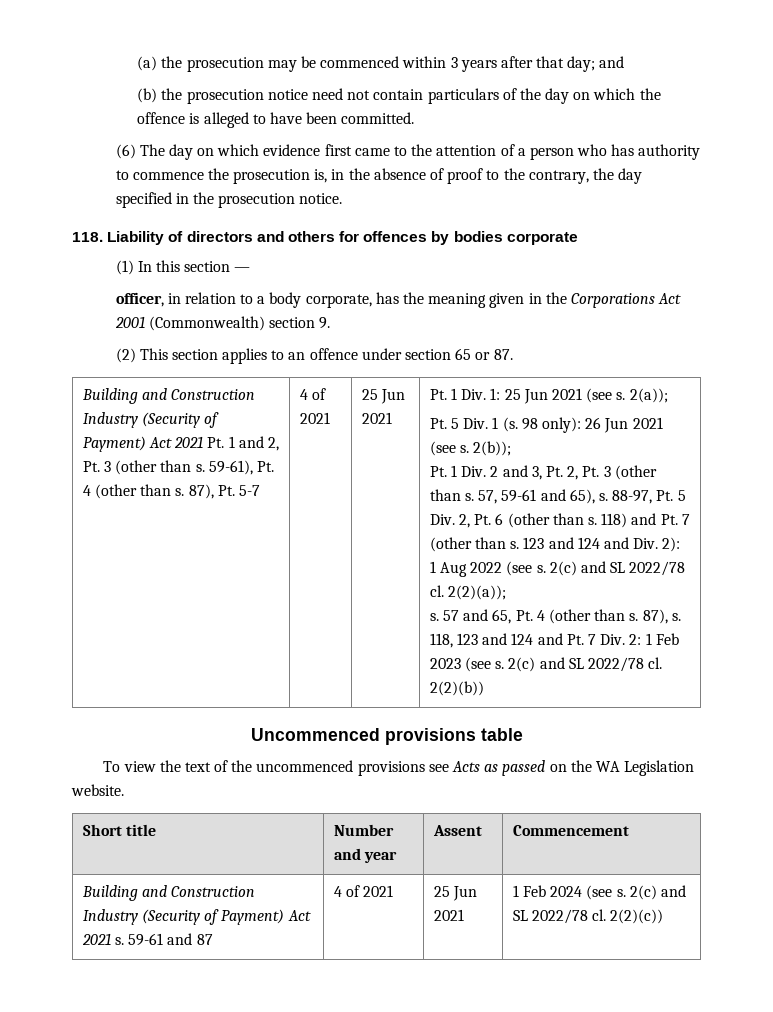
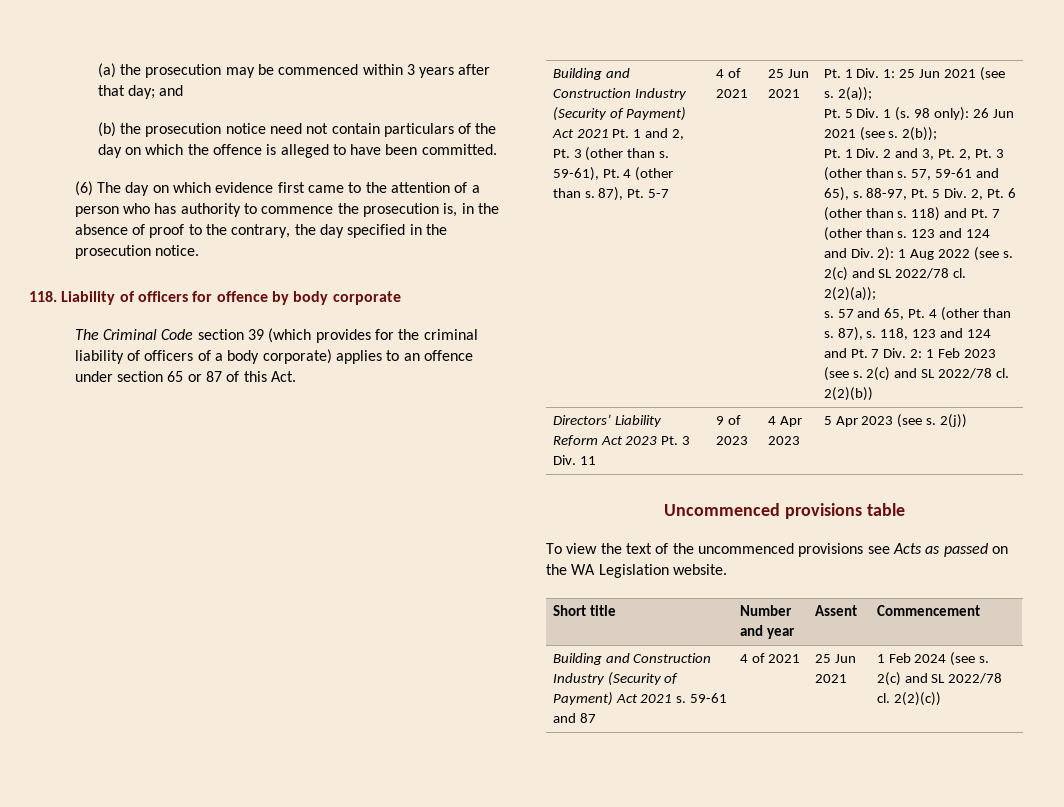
- 118. Liability of directors and others for offences by bodies corporate
- (1) In this section —
- officer, in relation to a body corporate, has the meaning given in the Corporations Act 2001 (Commonwealth) section 9.
- (2) This section applies to an offence under section 65 or 87.
+ 118. Liability of officers for offence by body corporate
+ The Criminal Code section 39 (which provides for the criminal liability of officers of a body corporate) applies to an offence under section 65 or 87 of this Act.
+ Directors’ Liability Reform Act 2023 Pt. 3 Div. 11 | 9 of 2023 | 4 Apr 2023 | 5 Apr 2023 (see s. 2(j))

